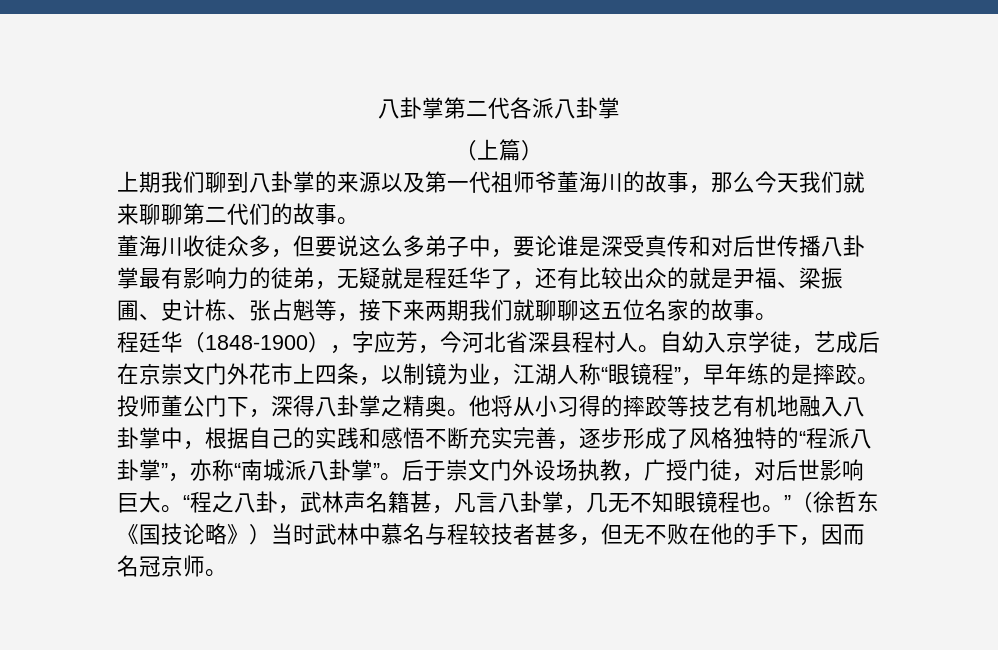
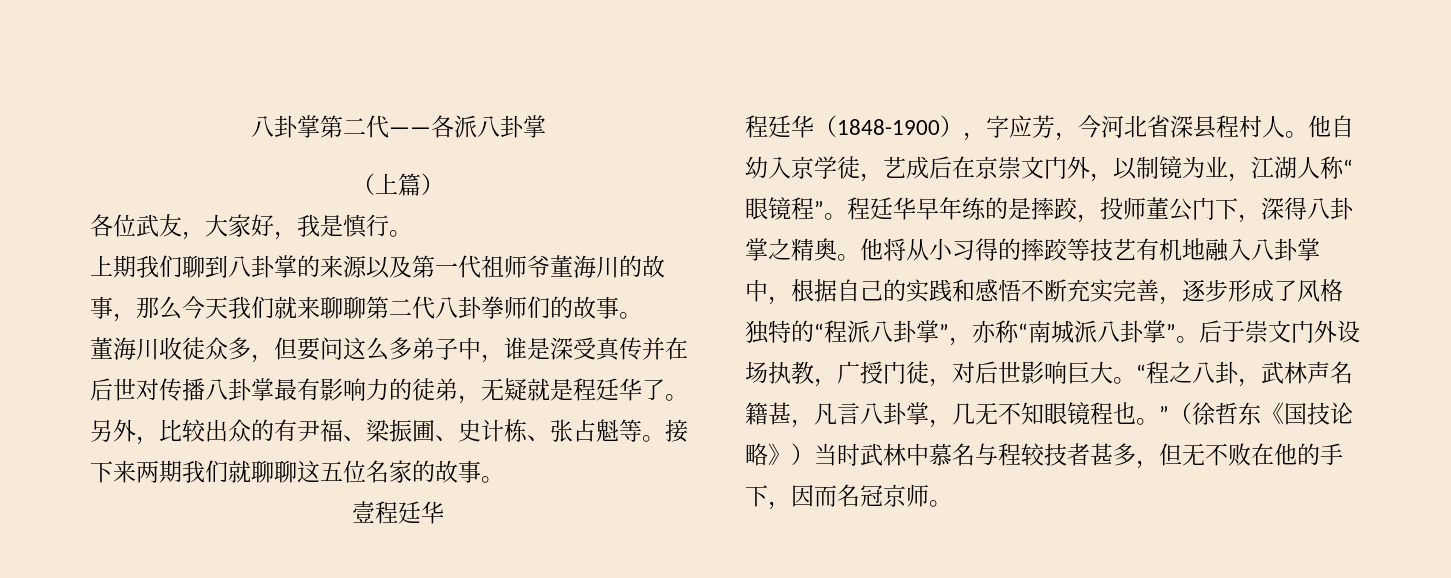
- 八卦掌第二代各派八卦掌
+ 八卦掌第二代——各派八卦掌
+ 各位武友，大家好，我是慎行。
- 上期我们聊到八卦掌的来源以及第一代祖师爷董海川的故事，那么今天我们就来聊聊第二代们的故事。
+ 上期我们聊到八卦掌的来源以及第一代祖师爷董海川的故事，那么今天我们就来聊聊第二代八卦拳师们的故事。
- 董海川收徒众多，但要说这么多弟子中，要论谁是深受真传和对后世传播八卦掌最有影响力的徒弟，无疑就是程廷华了，还有比较出众的就是尹福、梁振圃、史计栋、张占魁等，接下来两期我们就聊聊这五位名家的故事。
+ 董海川收徒众多，但要问这么多弟子中，谁是深受真传并在后世对传播八卦掌最有影响力的徒弟，无疑就是程廷华了。另外，比较出众的有尹福、梁振圃、史计栋、张占魁等。接下来两期我们就聊聊这五位名家的故事。
+ 壹程廷华
- 自幼入京学徒，艺成后在京崇文门外花市上四条，以制镜为业，江湖人称“眼镜程”，早年练的是摔跤。投师董公门下，深得八卦掌之精奥。
+ 他自幼入京学徒，艺成后在京崇文门外，以制镜为业，江湖人称“眼镜程”。程廷华早年练的是摔跤，投师董公门下，深得八卦掌之精奥。

